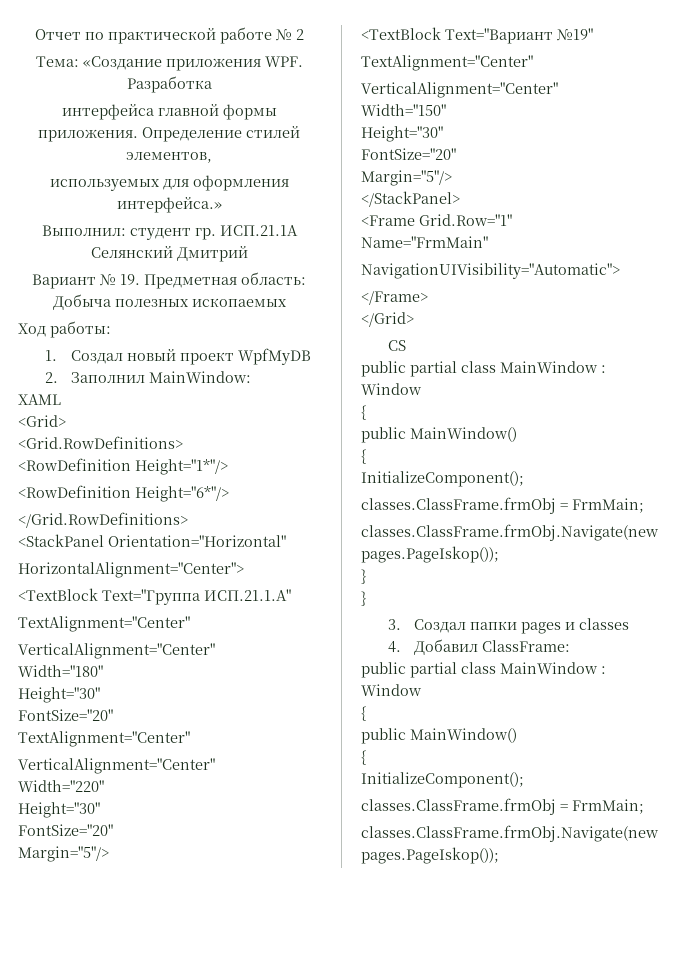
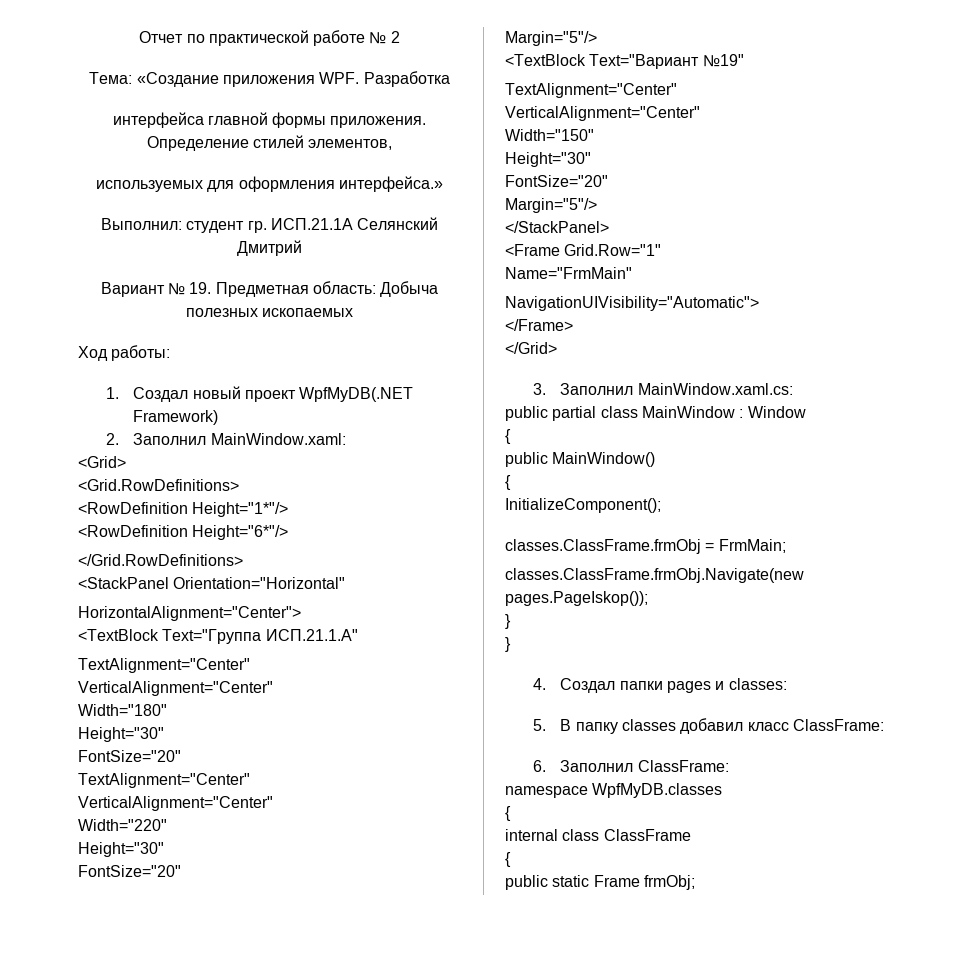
- 1. Создал новый проект WpfMyDB
+ 1. Создал новый проект WpfMyDB(.NET Framework)
- 2. Заполнил MainWindow:
- XAML
+ 2. Заполнил MainWindow.xaml:
- CS
+ 3. Заполнил MainWindow.xaml.cs:
- 3. Создал папки pages и classes
- 4. Добавил ClassFrame:
- public partial class MainWindow : Window
+ 4. Создал папки pages и classes:
+ 5. В папку classes добавил класс ClassFrame:
+ 6. Заполнил ClassFrame:
+ namespace WpfMyDB.classes
  {
- public MainWindow()
+ internal class ClassFrame
  {
- InitializeComponent();
- classes.ClassFrame.frmObj = FrmMain;
- classes.ClassFrame.frmObj.Navigate(new pages.PageIskop());
+ public static Frame frmObj;

